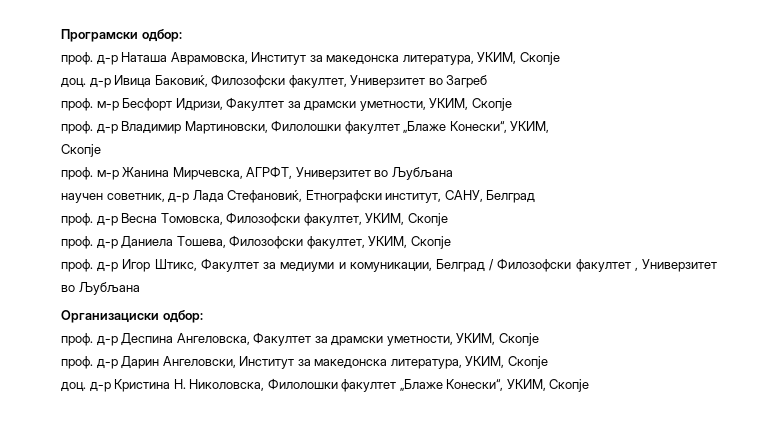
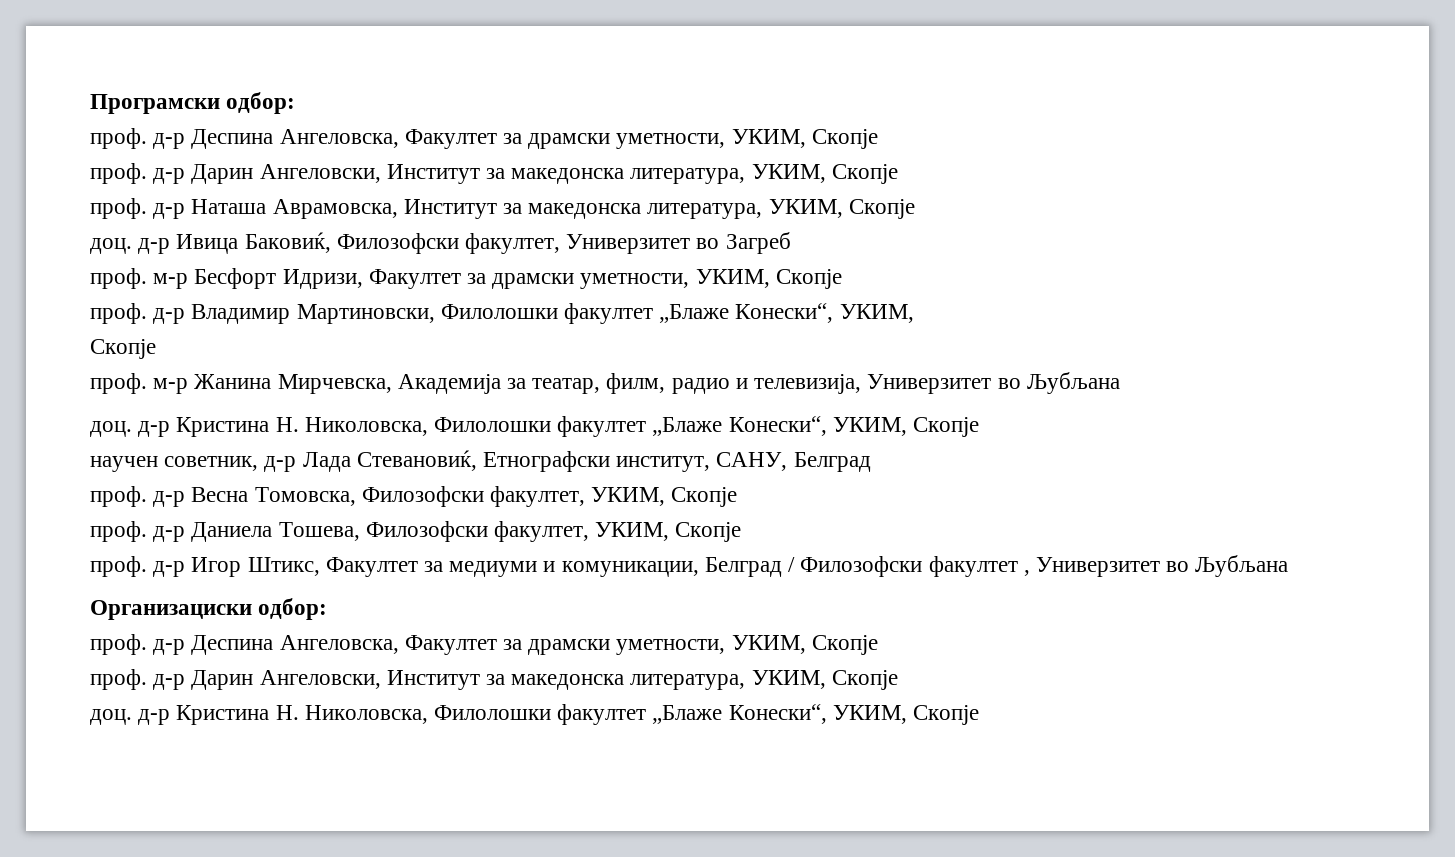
  Програмски одбор:
+ проф. д-р Деспина Ангеловска, Факултет за драмски уметности, УКИМ, Скопје
+ проф. д-р Дарин Ангеловски, Институт за македонска литература, УКИМ, Скопје
- проф. м-р Жанина Мирчевска, АГРФТ, Универзитет во Љубљана
+ проф. м-р Жанина Мирчевска, Академија за театар, филм, радио и телевизија, Универзитет во Љубљана
+ доц. д-р Кристина Н. Николовска, Филолошки факултет „Блаже Конески“, УКИМ, Скопје
- научен советник, д-р Лада Стефановиќ, Етнографски институт, САНУ, Белград
+ научен советник, д-р Лада Стевановиќ, Етнографски институт, САНУ, Белград

